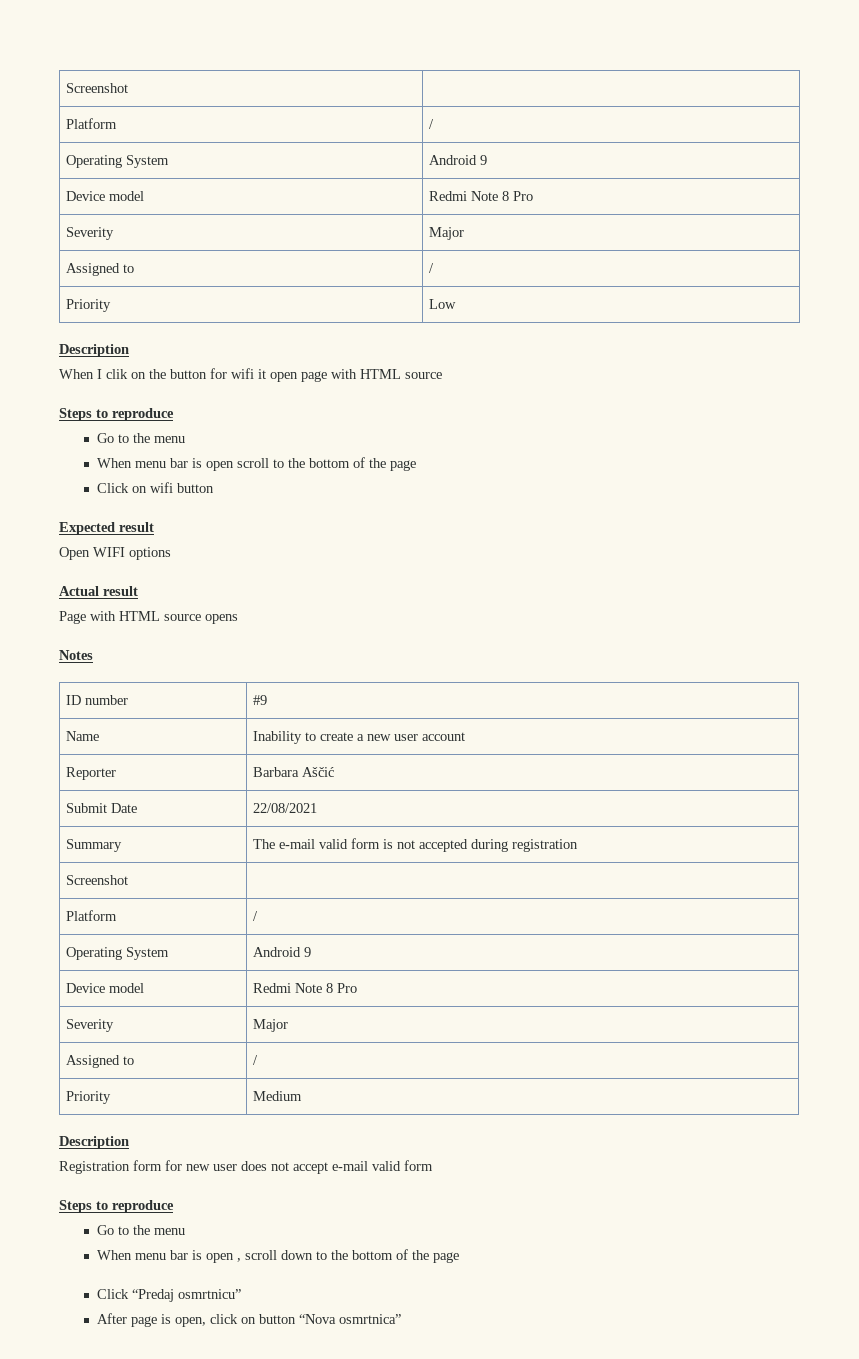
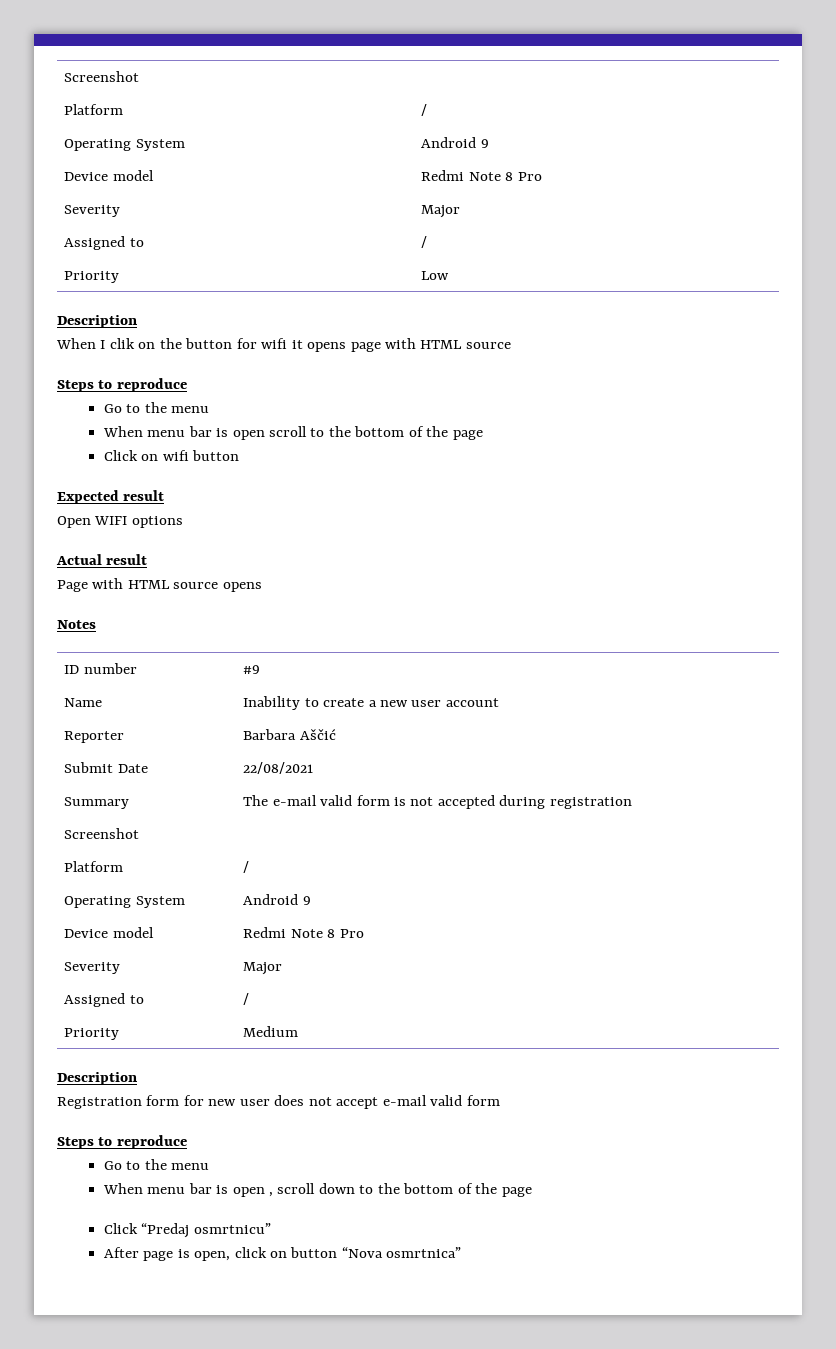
- When I clik on the button for wifi it open page with HTML source
+ When I clik on the button for wifi it opens page with HTML source

